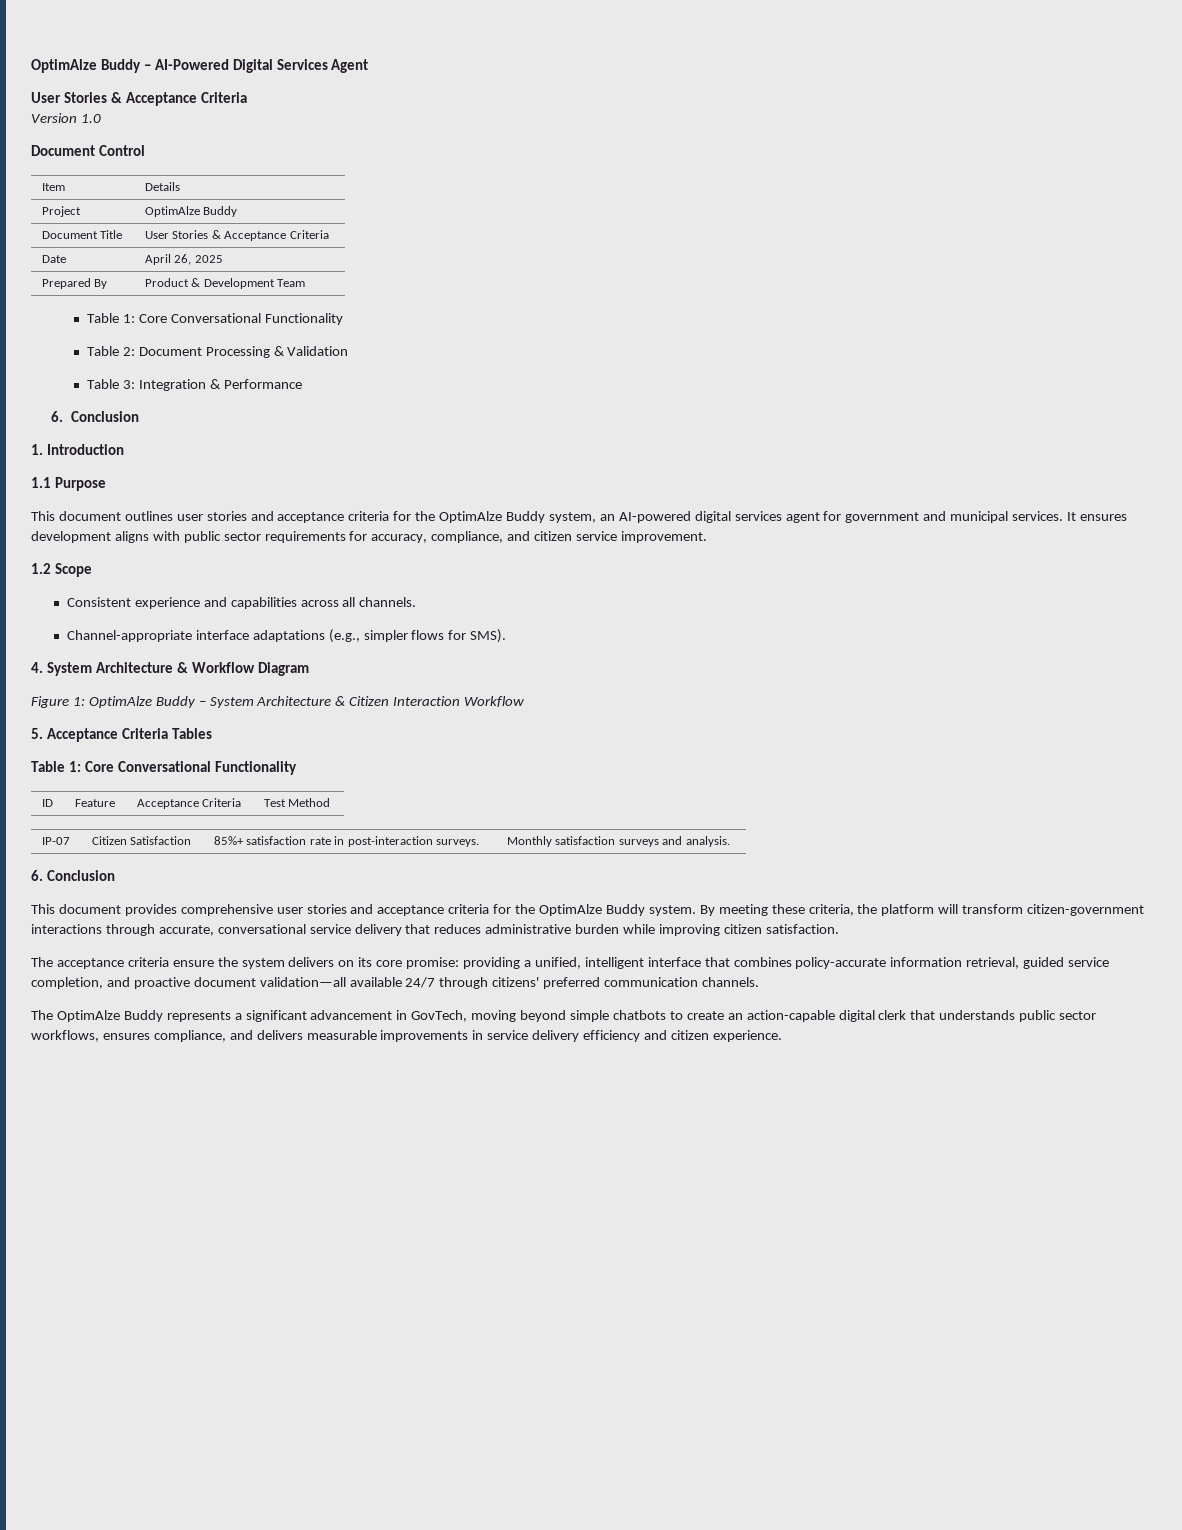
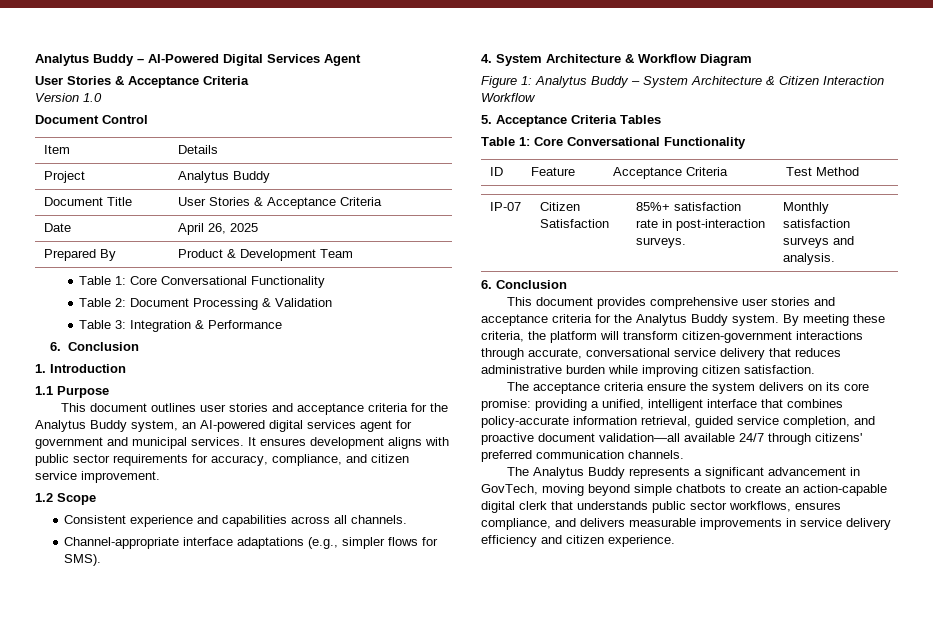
- OptimAlze Buddy – AI-Powered Digital Services Agent
+ Analytus Buddy – AI-Powered Digital Services Agent
- Project | OptimAlze Buddy
+ Project | Analytus Buddy
- This document outlines user stories and acceptance criteria for the OptimAlze Buddy system, an AI-powered digital services agent for government and municipal services.
+ This document outlines user stories and acceptance criteria for the Analytus Buddy system, an AI-powered digital services agent for government and municipal services.
- Figure 1: OptimAlze Buddy – System Architecture & Citizen Interaction Workflow
+ Figure 1: Analytus Buddy – System Architecture & Citizen Interaction Workflow
- This document provides comprehensive user stories and acceptance criteria for the OptimAlze Buddy system.
+ This document provides comprehensive user stories and acceptance criteria for the Analytus Buddy system.
- The OptimAlze Buddy represents a significant advancement in GovTech, moving beyond simple chatbots to create an action-capable digital clerk that understands public sector workflows, ensures compliance, and delivers measurable improvements in service delivery efficiency and citizen experience.
+ The Analytus Buddy represents a significant advancement in GovTech, moving beyond simple chatbots to create an action-capable digital clerk that understands public sector workflows, ensures compliance, and delivers measurable improvements in service delivery efficiency and citizen experience.

